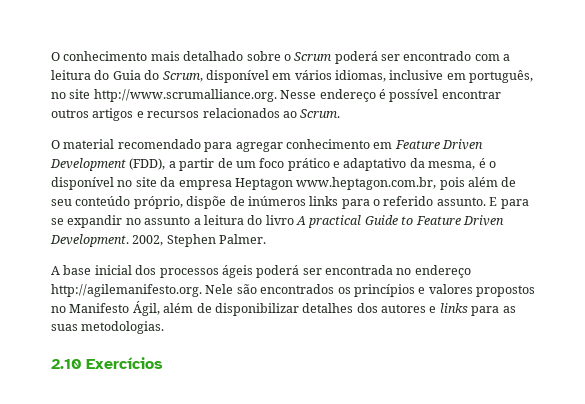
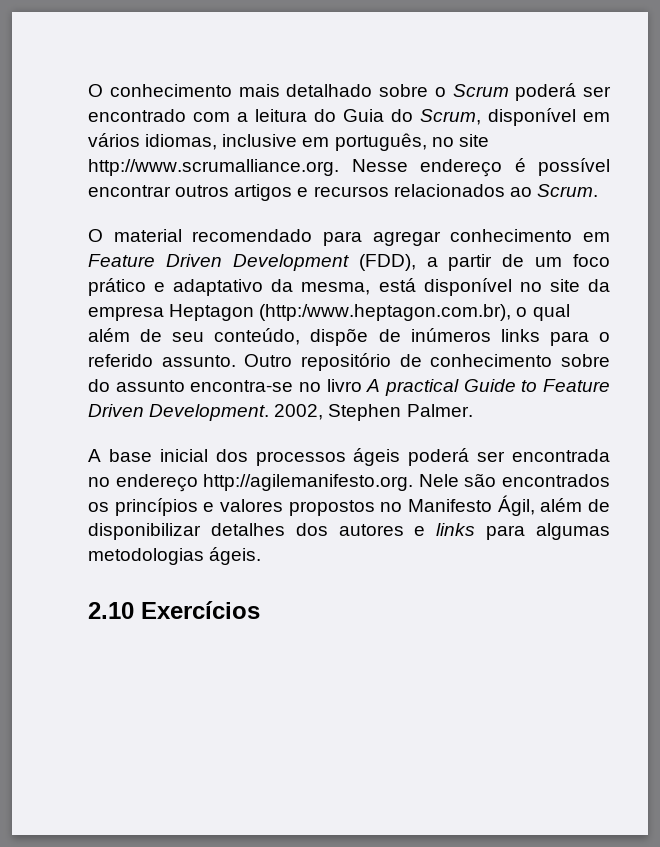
- O material recomendado para agregar conhecimento em Feature Driven Development (FDD), a partir de um foco prático e adaptativo da mesma, é o disponível no site da empresa Heptagon www.heptagon.com.br, pois além de seu conteúdo próprio, dispõe de inúmeros links para o referido assunto.
+ O material recomendado para agregar conhecimento em Feature Driven Development (FDD), a partir de um foco prático e adaptativo da mesma, está disponível no site da empresa Heptagon (http:/www.heptagon.com.br), o qual além de seu conteúdo, dispõe de inúmeros links para o referido assunto.
- E para se expandir no assunto a leitura do livro A practical Guide to Feature Driven Development.
+ Outro repositório de conhecimento sobre do assunto encontra-se no livro A practical Guide to Feature Driven Development.
- A base inicial dos processos ágeis poderá ser encontrada no endereço http://agilemanifesto.org. Nele são encontrados os princípios e valores propostos no Manifesto Ágil, além de disponibilizar detalhes dos autores e links para as suas metodologias.
+ A base inicial dos processos ágeis poderá ser encontrada no endereço http://agilemanifesto.org. Nele são encontrados os princípios e valores propostos no Manifesto Ágil, além de disponibilizar detalhes dos autores e links para algumas metodologias ágeis.

